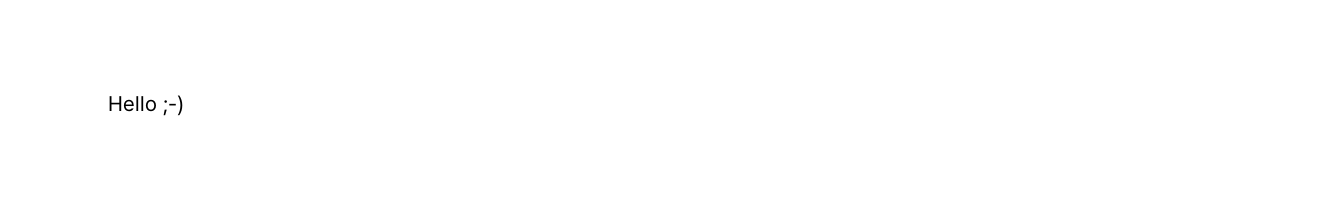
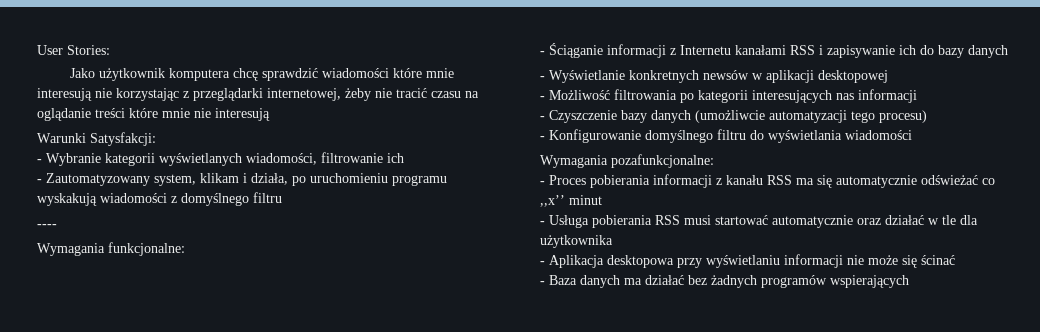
- Hello ;-)
+ User Stories:
+ Jako użytkownik komputera chcę sprawdzić wiadomości które mnie interesują nie korzystając z przeglądarki internetowej, żeby nie tracić czasu na oglądanie treści które mnie nie interesują
+ Warunki Satysfakcji:
+ - Wybranie kategorii wyświetlanych wiadomości, filtrowanie ich
+ - Zautomatyzowany system, klikam i działa, po uruchomieniu programu wyskakują wiadomości z domyślnego filtru
+ ----
+ Wymagania funkcjonalne:
+ - Ściąganie informacji z Internetu kanałami RSS i zapisywanie ich do bazy danych
+ - Wyświetlanie konkretnych newsów w aplikacji desktopowej
+ - Możliwość filtrowania po kategorii interesujących nas informacji
+ - Czyszczenie bazy danych (umożliwcie automatyzacji tego procesu)
+ - Konfigurowanie domyślnego filtru do wyświetlania wiadomości
+ Wymagania pozafunkcjonalne:
+ - Proces pobierania informacji z kanału RSS ma się automatycznie odświeżać co ,,x’’ minut
+ - Usługa pobierania RSS musi startować automatycznie oraz działać w tle dla użytkownika
+ - Aplikacja desktopowa przy wyświetlaniu informacji nie może się ścinać
+ - Baza danych ma działać bez żadnych programów wspierających

